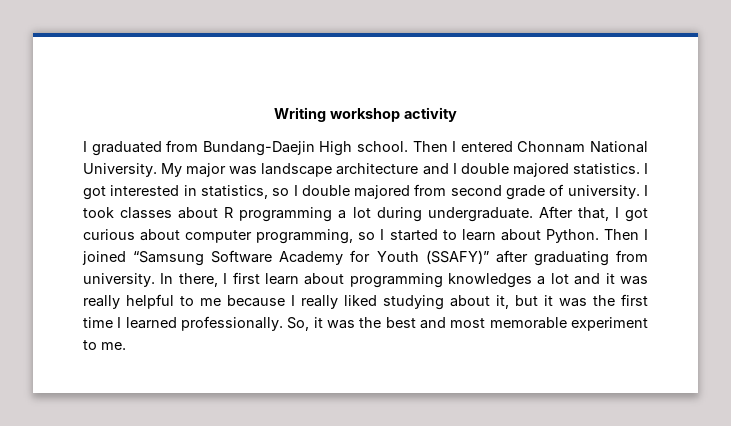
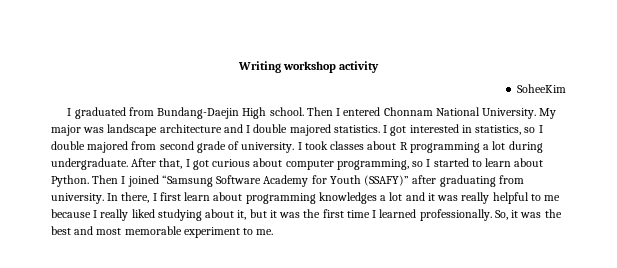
+ SoheeKim

